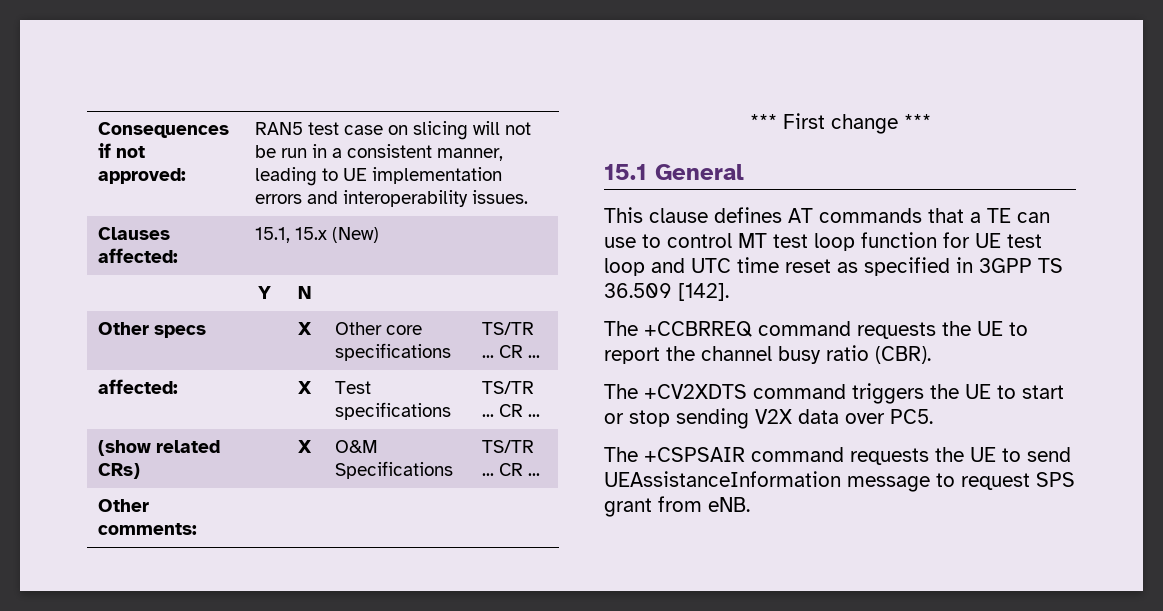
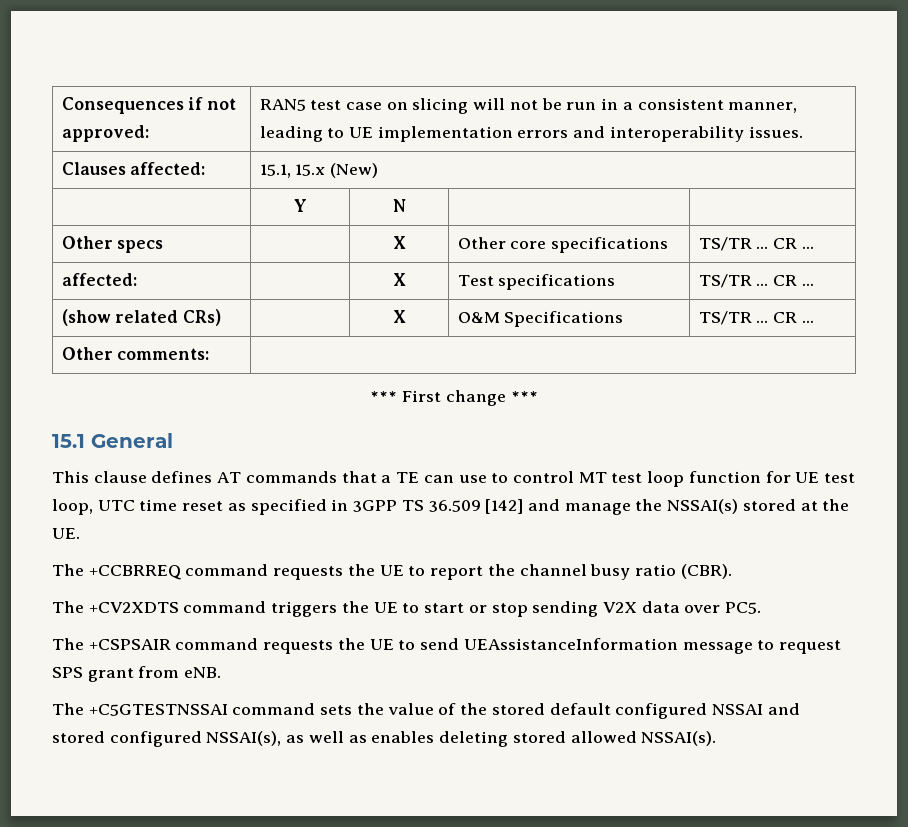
- This clause defines AT commands that a TE can use to control MT test loop function for UE test loop and UTC time reset as specified in 3GPP TS 36.509 [142].
+ This clause defines AT commands that a TE can use to control MT test loop function for UE test loop, UTC time reset as specified in 3GPP TS 36.509 [142] and manage the NSSAI(s) stored at the UE.
+ The +C5GTESTNSSAI command sets the value of the stored default configured NSSAI and stored configured NSSAI(s), as well as enables deleting stored allowed NSSAI(s).

